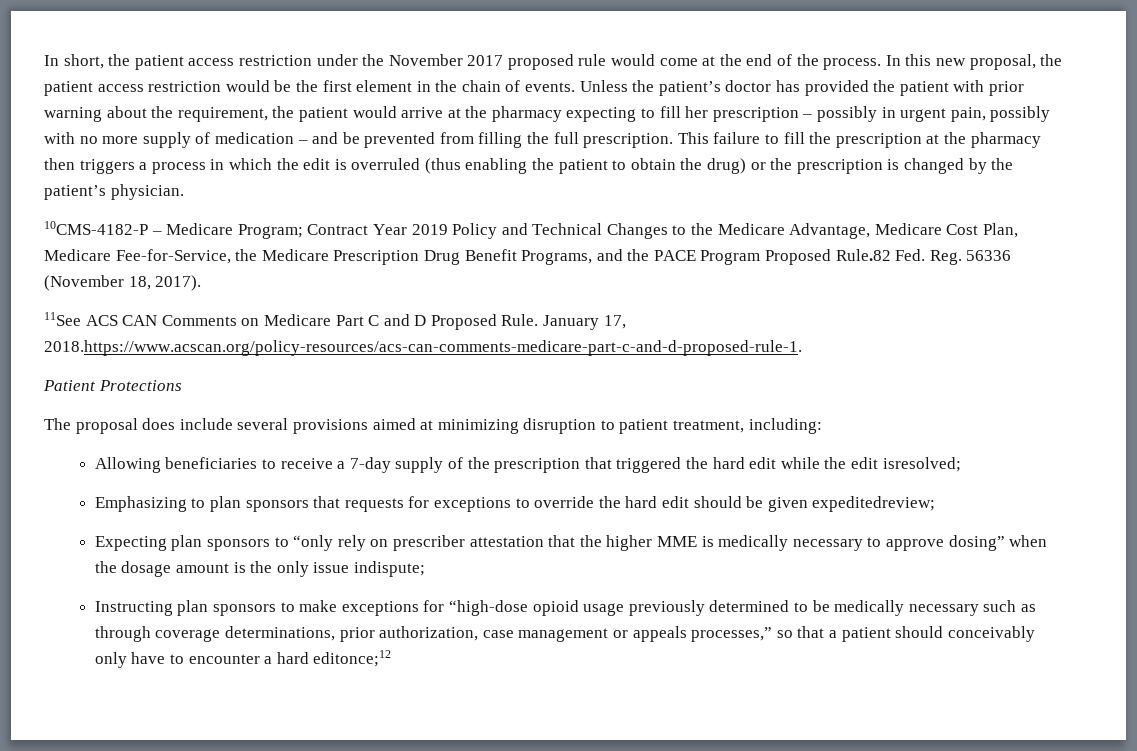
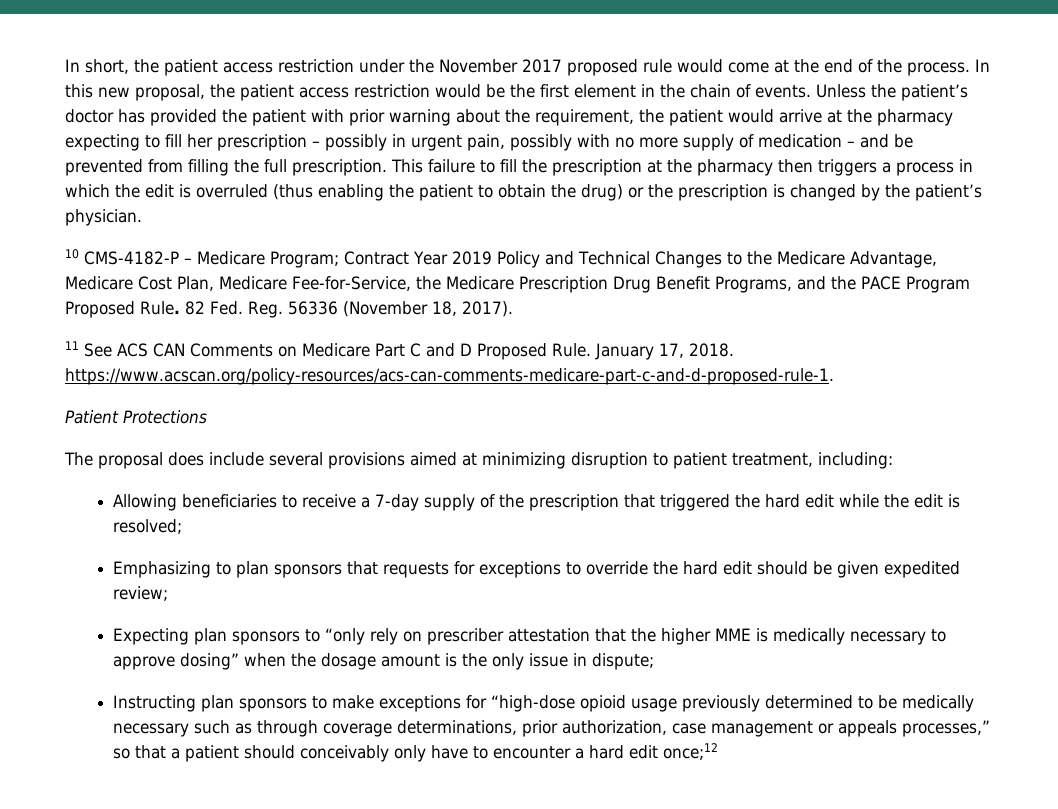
- 10CMS-4182-P – Medicare Program; Contract Year 2019 Policy and Technical Changes to the Medicare Advantage, Medicare Cost Plan, Medicare Fee-for-Service, the Medicare Prescription Drug Benefit Programs, and the PACE Program Proposed Rule.82 Fed. Reg. 56336 (November 18, 2017).
+ 10 CMS-4182-P – Medicare Program; Contract Year 2019 Policy and Technical Changes to the Medicare Advantage, Medicare Cost Plan, Medicare Fee-for-Service, the Medicare Prescription Drug Benefit Programs, and the PACE Program Proposed Rule. 82 Fed. Reg. 56336 (November 18, 2017).
- 11See ACS CAN Comments on Medicare Part C and D Proposed Rule.
+ 11 See ACS CAN Comments on Medicare Part C and D Proposed Rule.
- January 17, 2018.https://www.acscan.org/policy-resources/acs-can-comments-medicare-part-c-and-d-proposed-rule-1.
+ January 17, 2018. https://www.acscan.org/policy-resources/acs-can-comments-medicare-part-c-and-d-proposed-rule-1.
- Allowing beneficiaries to receive a 7-day supply of the prescription that triggered the hard edit while the edit isresolved;
+ Allowing beneficiaries to receive a 7-day supply of the prescription that triggered the hard edit while the edit is resolved;
- Emphasizing to plan sponsors that requests for exceptions to override the hard edit should be given expeditedreview;
+ Emphasizing to plan sponsors that requests for exceptions to override the hard edit should be given expedited review;
- Expecting plan sponsors to “only rely on prescriber attestation that the higher MME is medically necessary to approve dosing” when the dosage amount is the only issue indispute;
+ Expecting plan sponsors to “only rely on prescriber attestation that the higher MME is medically necessary to approve dosing” when the dosage amount is the only issue in dispute;
- Instructing plan sponsors to make exceptions for “high-dose opioid usage previously determined to be medically necessary such as through coverage determinations, prior authorization, case management or appeals processes,” so that a patient should conceivably only have to encounter a hard editonce;12
+ Instructing plan sponsors to make exceptions for “high-dose opioid usage previously determined to be medically necessary such as through coverage determinations, prior authorization, case management or appeals processes,” so that a patient should conceivably only have to encounter a hard edit once;12

